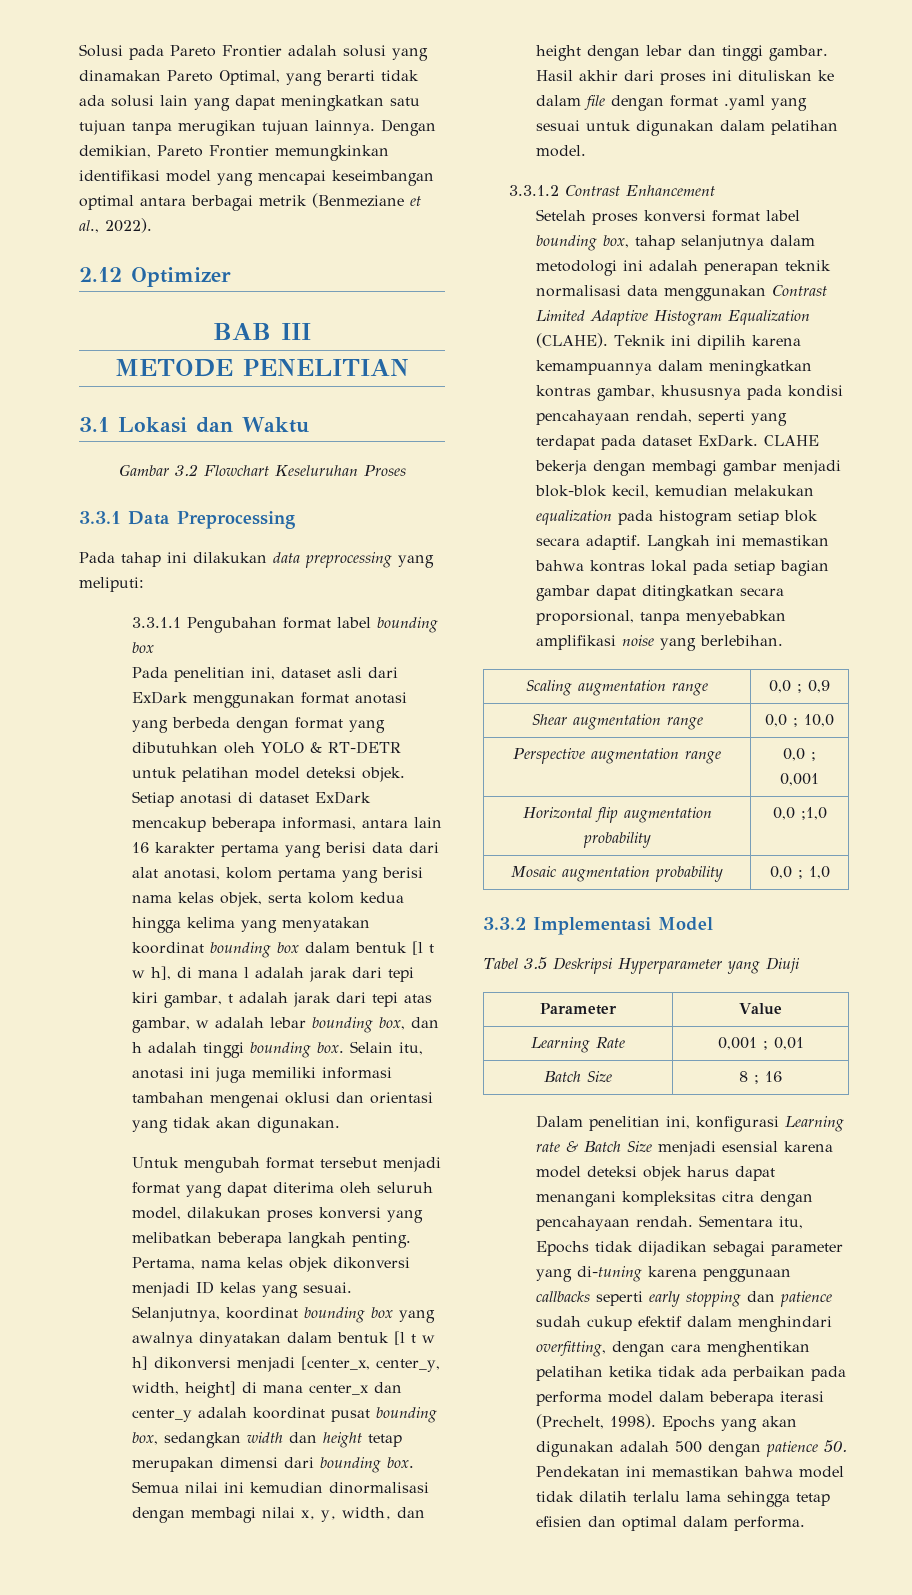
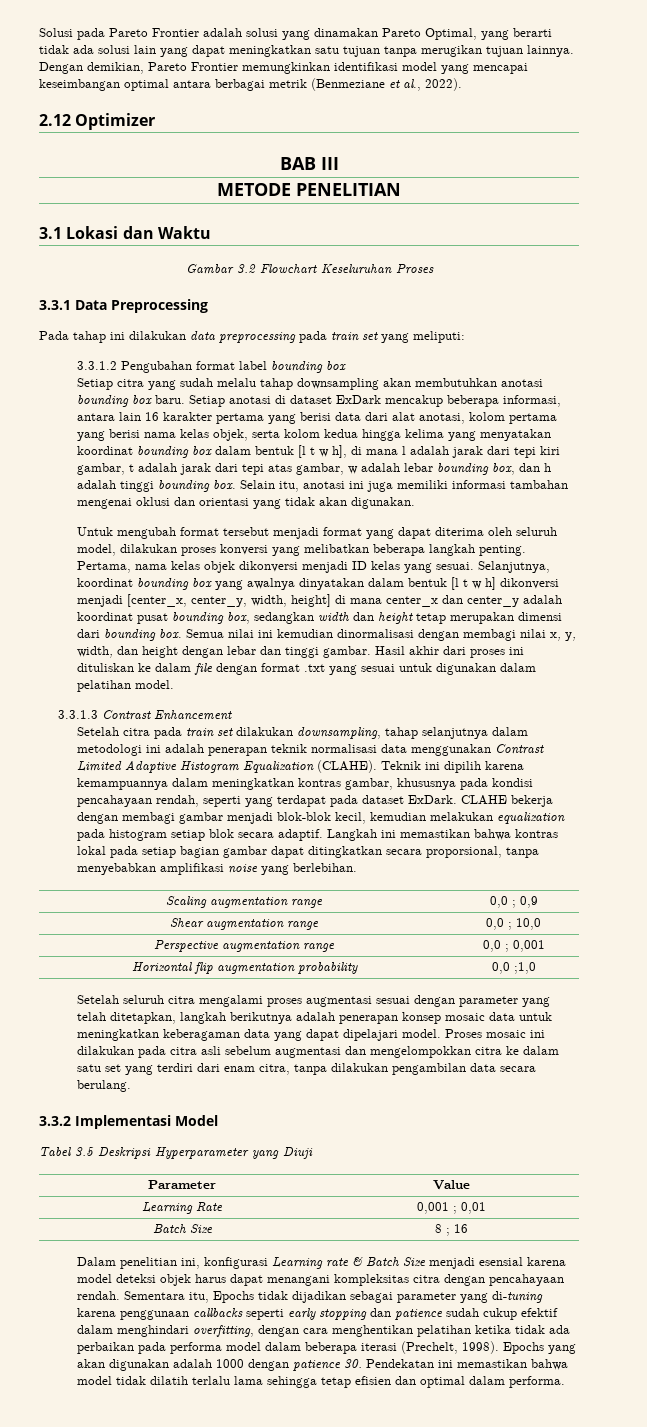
- Pada tahap ini dilakukan data preprocessing yang meliputi:
+ Pada tahap ini dilakukan data preprocessing pada train set yang meliputi:
- 3.3.1.1 Pengubahan format label bounding box
+ 3.3.1.2 Pengubahan format label bounding box
- Pada penelitian ini, dataset asli dari ExDark menggunakan format anotasi yang berbeda dengan format yang dibutuhkan oleh YOLO & RT-DETR untuk pelatihan model deteksi objek.
+ Setiap citra yang sudah melalu tahap downsampling akan membutuhkan anotasi bounding box baru.
- Hasil akhir dari proses ini dituliskan ke dalam file dengan format .yaml yang sesuai untuk digunakan dalam pelatihan model.
+ Hasil akhir dari proses ini dituliskan ke dalam file dengan format .txt yang sesuai untuk digunakan dalam pelatihan model.
- 3.3.1.2 Contrast Enhancement
+ 3.3.1.3 Contrast Enhancement
- Setelah proses konversi format label bounding box, tahap selanjutnya dalam metodologi ini adalah penerapan teknik normalisasi data menggunakan Contrast Limited Adaptive Histogram Equalization (CLAHE).
+ Setelah citra pada train set dilakukan downsampling, tahap selanjutnya dalam metodologi ini adalah penerapan teknik normalisasi data menggunakan Contrast Limited Adaptive Histogram Equalization (CLAHE).
- Mosaic augmentation probability | 0,0 ; 1,0
+ Setelah seluruh citra mengalami proses augmentasi sesuai dengan parameter yang telah ditetapkan, langkah berikutnya adalah penerapan konsep mosaic data untuk meningkatkan keberagaman data yang dapat dipelajari model. Proses mosaic ini dilakukan pada citra asli sebelum augmentasi dan mengelompokkan citra ke dalam satu set yang terdiri dari enam citra, tanpa dilakukan pengambilan data secara berulang.
- Epochs yang akan digunakan adalah 500 dengan patience 50. Pendekatan ini memastikan bahwa model tidak dilatih terlalu lama sehingga tetap efisien dan optimal dalam performa.
+ Epochs yang akan digunakan adalah 1000 dengan patience 30. Pendekatan ini memastikan bahwa model tidak dilatih terlalu lama sehingga tetap efisien dan optimal dalam performa.

